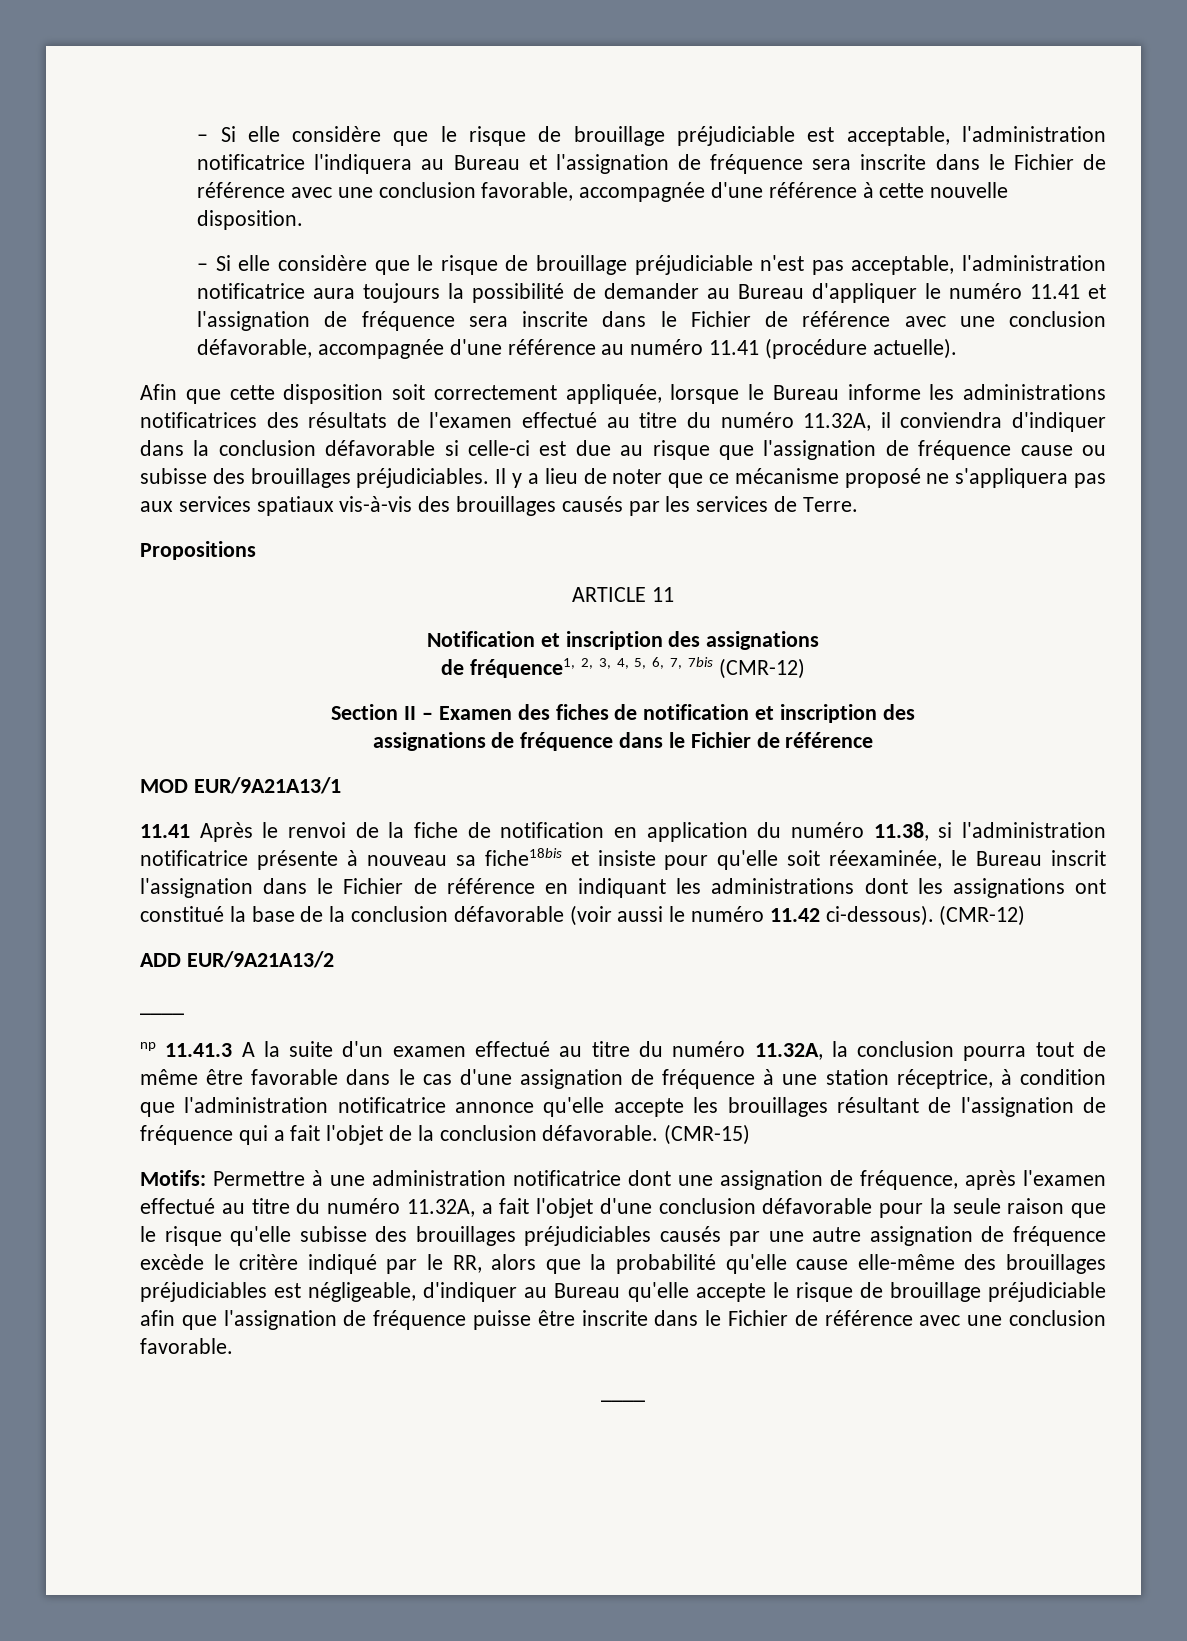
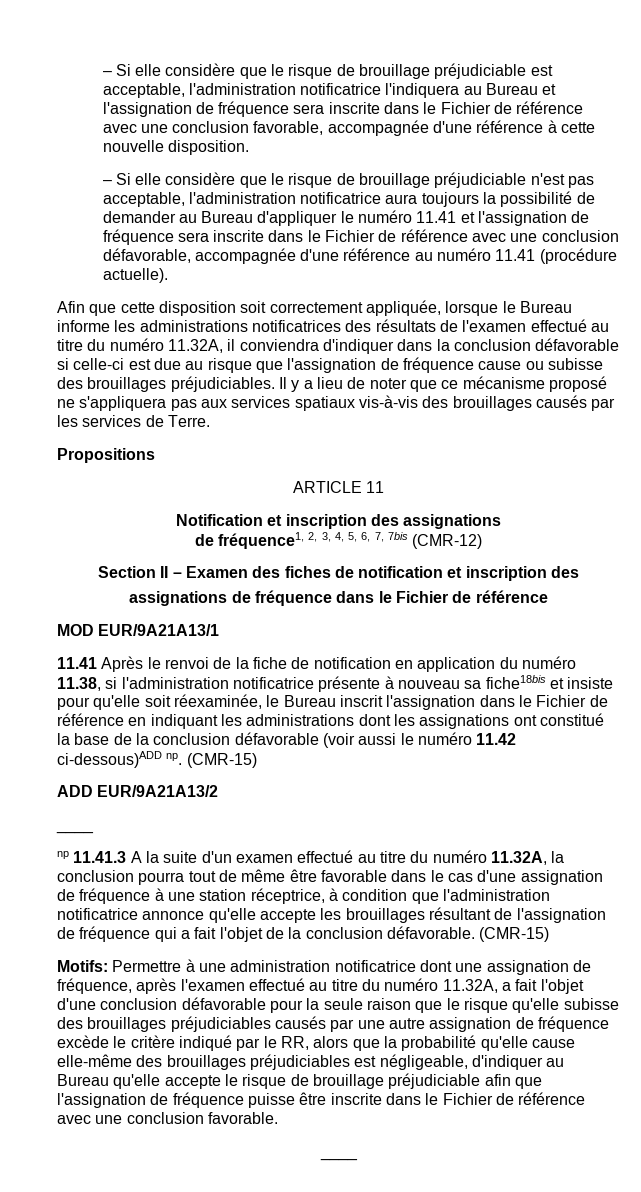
- 11.41 Après le renvoi de la fiche de notification en application du numéro 11.38, si l'administration notificatrice présente à nouveau sa fiche18bis et insiste pour qu'elle soit réexaminée, le Bureau inscrit l'assignation dans le Fichier de référence en indiquant les administrations dont les assignations ont constitué la base de la conclusion défavorable (voir aussi le numéro 11.42 ci-dessous). (CMR-12)
+ 11.41 Après le renvoi de la fiche de notification en application du numéro 11.38, si l'administration notificatrice présente à nouveau sa fiche18bis et insiste pour qu'elle soit réexaminée, le Bureau inscrit l'assignation dans le Fichier de référence en indiquant les administrations dont les assignations ont constitué la base de la conclusion défavorable (voir aussi le numéro 11.42 ci-dessous)ADD np. (CMR-15)

